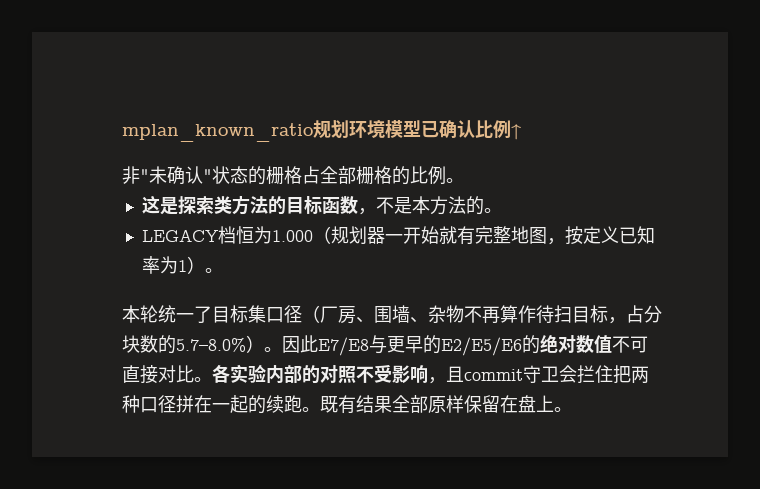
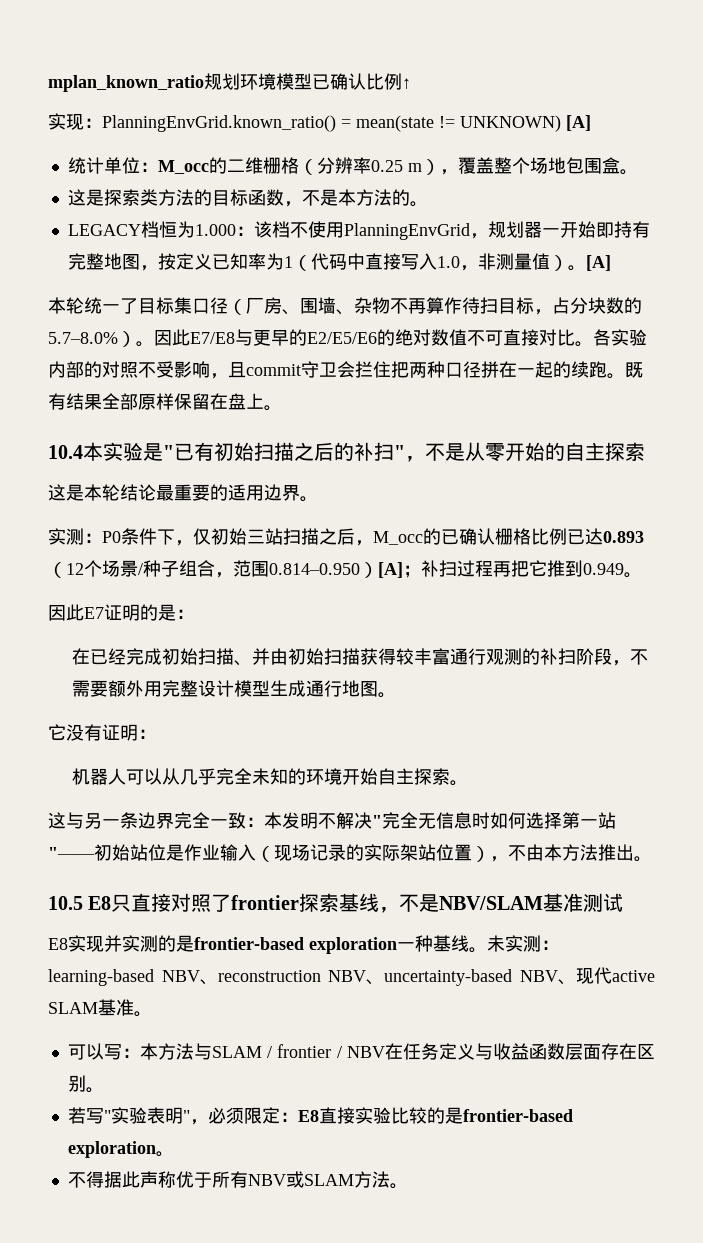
- 非"未确认"状态的栅格占全部栅格的比例。
+ 实现：PlanningEnvGrid.known_ratio() = mean(state != UNKNOWN) [A]
+ 统计单位：M_occ的二维栅格（分辨率0.25 m），覆盖整个场地包围盒。
- LEGACY档恒为1.000（规划器一开始就有完整地图，按定义已知率为1）。
+ LEGACY档恒为1.000：该档不使用PlanningEnvGrid，规划器一开始即持有完整地图，按定义已知率为1（代码中直接写入1.0，非测量值）。[A]
+ 10.4本实验是"已有初始扫描之后的补扫"，不是从零开始的自主探索
+ 这是本轮结论最重要的适用边界。
+ 实测：P0条件下，仅初始三站扫描之后，M_occ的已确认栅格比例已达0.893（12个场景/种子组合，范围0.814–0.950）[A]；补扫过程再把它推到0.949。
+ 因此E7证明的是：
+ 在已经完成初始扫描、并由初始扫描获得较丰富通行观测的补扫阶段，不需要额外用完整设计模型生成通行地图。
+ 它没有证明：
+ 机器人可以从几乎完全未知的环境开始自主探索。
+ 这与另一条边界完全一致：本发明不解决"完全无信息时如何选择第一站"——初始站位是作业输入（现场记录的实际架站位置），不由本方法推出。
+ 10.5 E8只直接对照了frontier探索基线，不是NBV/SLAM基准测试
+ E8实现并实测的是frontier-based exploration一种基线。未实测：learning-based NBV、reconstruction NBV、uncertainty-based NBV、现代active SLAM基准。
+ 可以写：本方法与SLAM / frontier / NBV在任务定义与收益函数层面存在区别。
+ 若写"实验表明"，必须限定：E8直接实验比较的是frontier-based exploration。
+ 不得据此声称优于所有NBV或SLAM方法。

